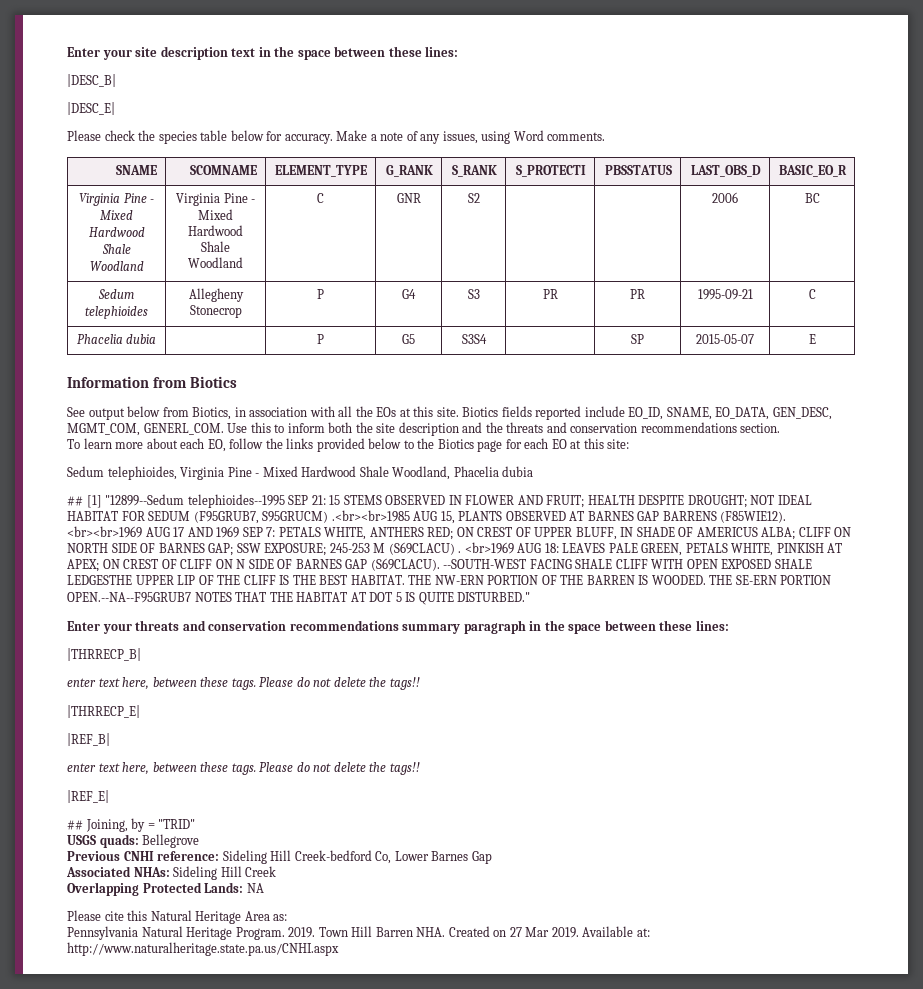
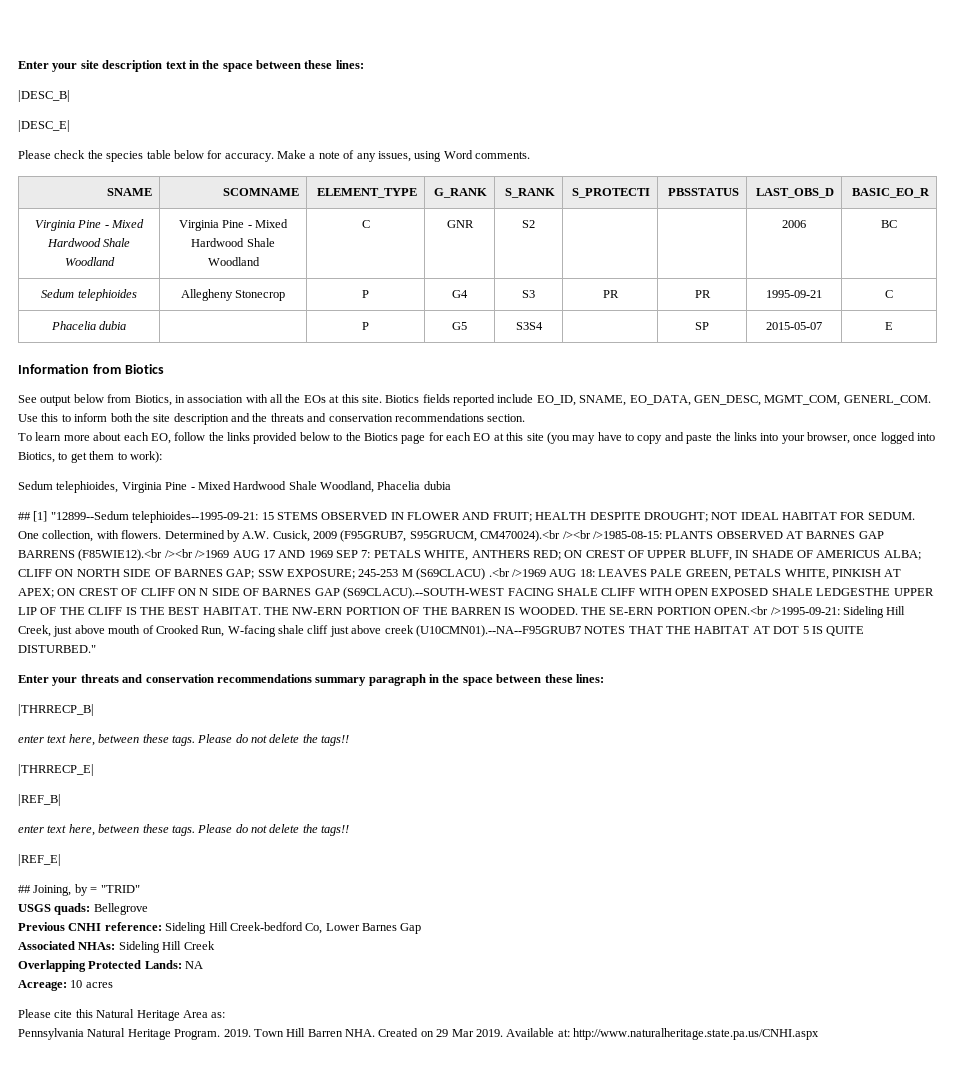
- To learn more about each EO, follow the links provided below to the Biotics page for each EO at this site:
+ To learn more about each EO, follow the links provided below to the Biotics page for each EO at this site (you may have to copy and paste the links into your browser, once logged into Biotics, to get them to work):
- ## [1] "12899--Sedum telephioides--1995 SEP 21:
+ ## [1] "12899--Sedum telephioides--1995-09-21:
- NOT IDEAL HABITAT FOR SEDUM (F95GRUB7, S95GRUCM) .<br><br>1985 AUG 15, PLANTS OBSERVED AT BARNES GAP BARRENS (F85WIE12). <br><br>1969 AUG 17 AND 1969 SEP 7:
+ NOT IDEAL HABITAT FOR SEDUM. One collection, with flowers. Determined by A.W. Cusick, 2009 (F95GRUB7, S95GRUCM, CM470024).<br /><br />1985-08-15: PLANTS OBSERVED AT BARNES GAP BARRENS (F85WIE12).<br /><br />1969 AUG 17 AND 1969 SEP 7:
- 245-253 M (S69CLACU) . <br>1969 AUG 18:
+ 245-253 M (S69CLACU) .<br />1969 AUG 18:
- ON CREST OF CLIFF ON N SIDE OF BARNES GAP (S69CLACU). --SOUTH-WEST FACING SHALE CLIFF WITH OPEN EXPOSED SHALE LEDGESTHE UPPER LIP OF THE CLIFF IS THE BEST HABITAT.
+ ON CREST OF CLIFF ON N SIDE OF BARNES GAP (S69CLACU).--SOUTH-WEST FACING SHALE CLIFF WITH OPEN EXPOSED SHALE LEDGESTHE UPPER LIP OF THE CLIFF IS THE BEST HABITAT.
- THE SE-ERN PORTION OPEN.--NA--F95GRUB7 NOTES THAT THE HABITAT AT DOT 5 IS QUITE DISTURBED."
+ THE SE-ERN PORTION OPEN.<br />1995-09-21: Sideling Hill Creek, just above mouth of Crooked Run, W-facing shale cliff just above creek (U10CMN01).--NA--F95GRUB7 NOTES THAT THE HABITAT AT DOT 5 IS QUITE DISTURBED."
+ Acreage: 10 acres
- Town Hill Barren NHA. Created on 27 Mar 2019.
+ Town Hill Barren NHA. Created on 29 Mar 2019.

